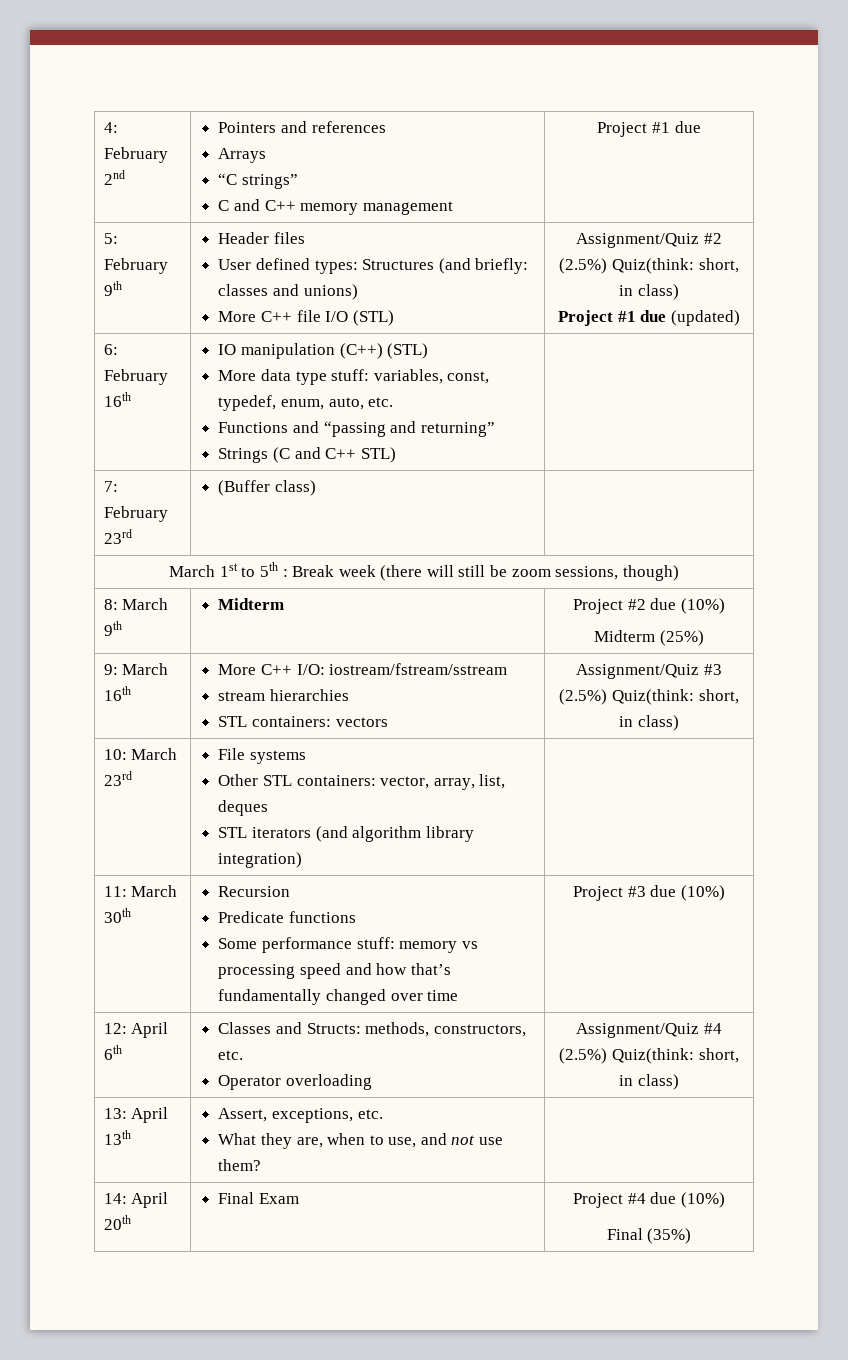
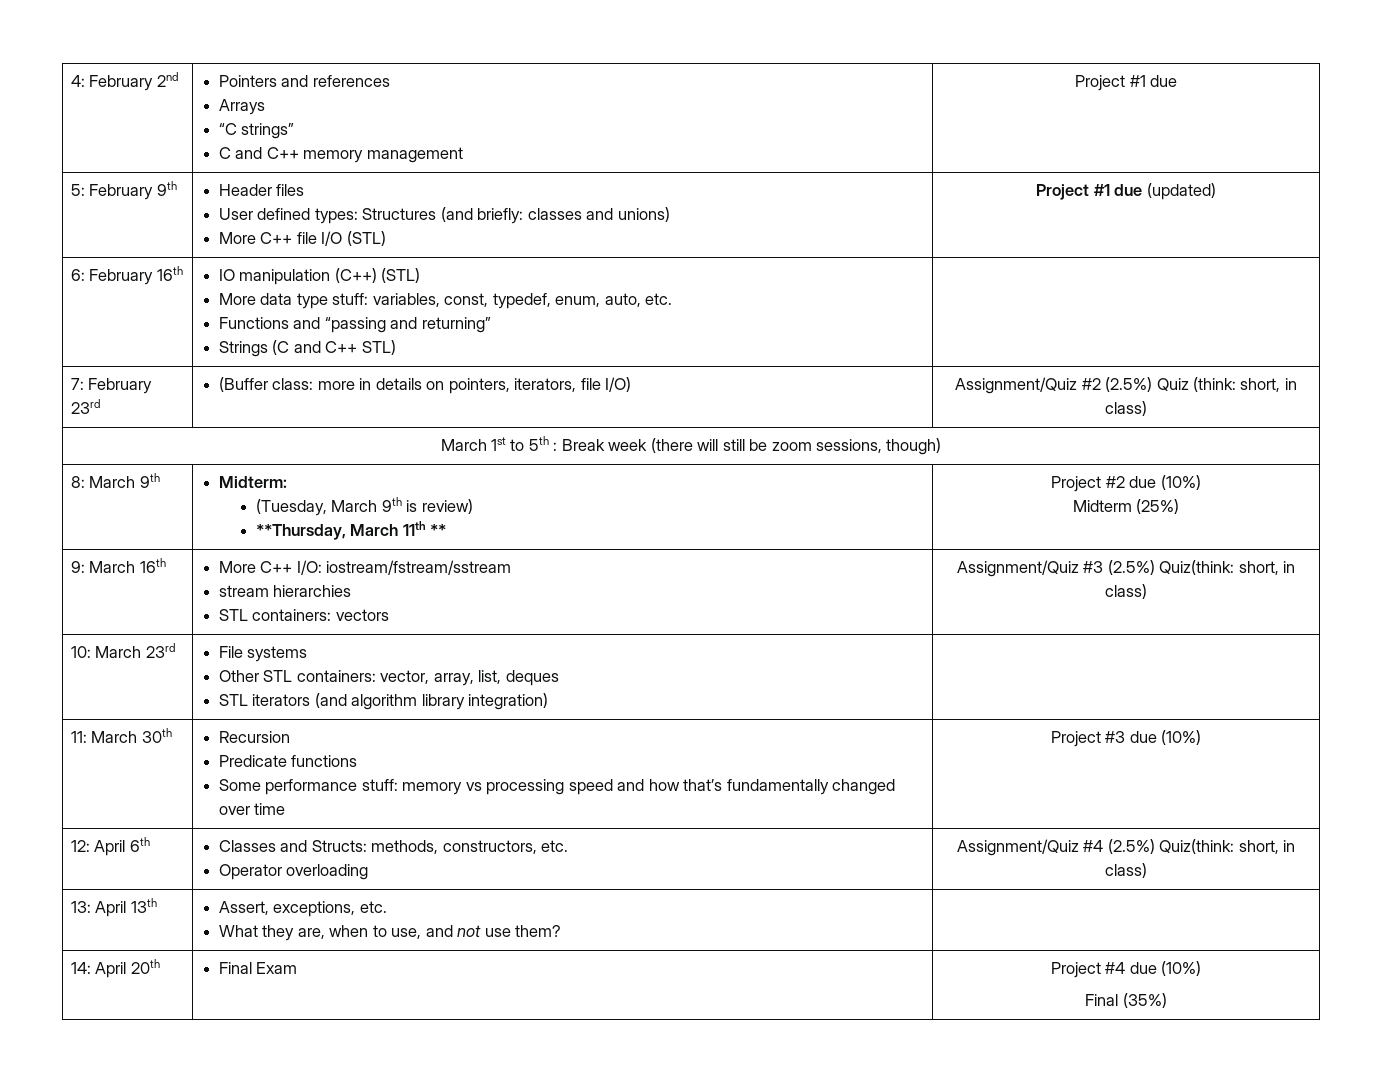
  5: February 9th | Header files
  User defined types: Structures (and briefly: classes and unions)
- More C++ file I/O (STL) | Assignment/Quiz #2 (2.5%) Quiz(think: short, in class)
- Project #1 due (updated)
+ More C++ file I/O (STL) | Project #1 due (updated)
- 7: February 23rd | (Buffer class) |
+ 7: February 23rd | (Buffer class: more in details on pointers, iterators, file I/O) | Assignment/Quiz #2 (2.5%) Quiz (think: short, in class)
- 8: March 9th | Midterm | Project #2 due (10%)
+ 8: March 9th | Midterm:
+ (Tuesday, March 9th is review)
+ **Thursday, March 11th ** | Project #2 due (10%)

